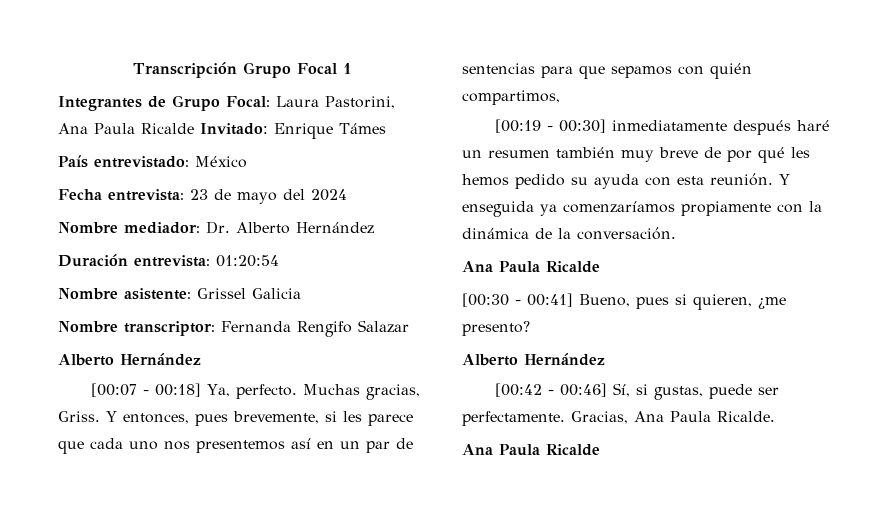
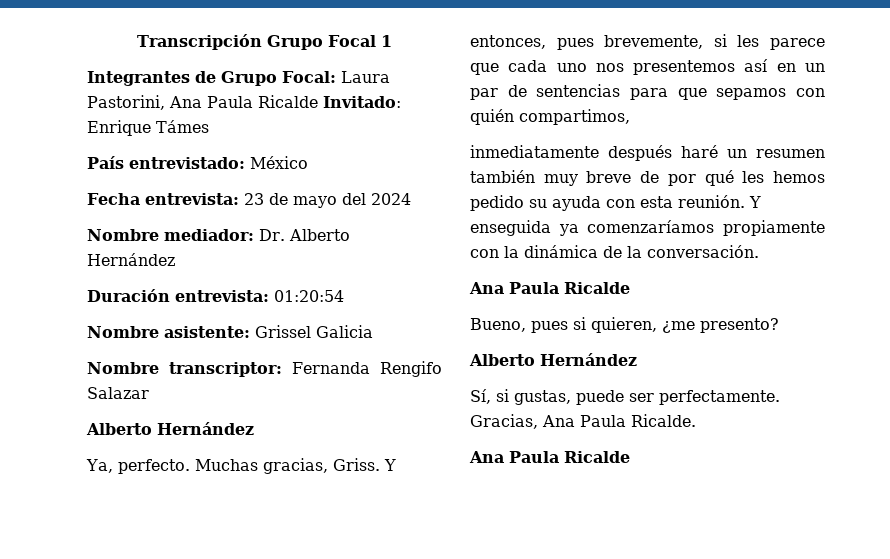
- [00:07 - 00:18] Ya, perfecto.
+ Ya, perfecto.
- [00:19 - 00:30] inmediatamente después haré un resumen también muy breve de por qué les hemos pedido su ayuda con esta reunión.
+ inmediatamente después haré un resumen también muy breve de por qué les hemos pedido su ayuda con esta reunión.
- [00:30 - 00:41] Bueno, pues si quieren, ¿me presento?
+ Bueno, pues si quieren, ¿me presento?
- [00:42 - 00:46] Sí, si gustas, puede ser perfectamente.
+ Sí, si gustas, puede ser perfectamente.

